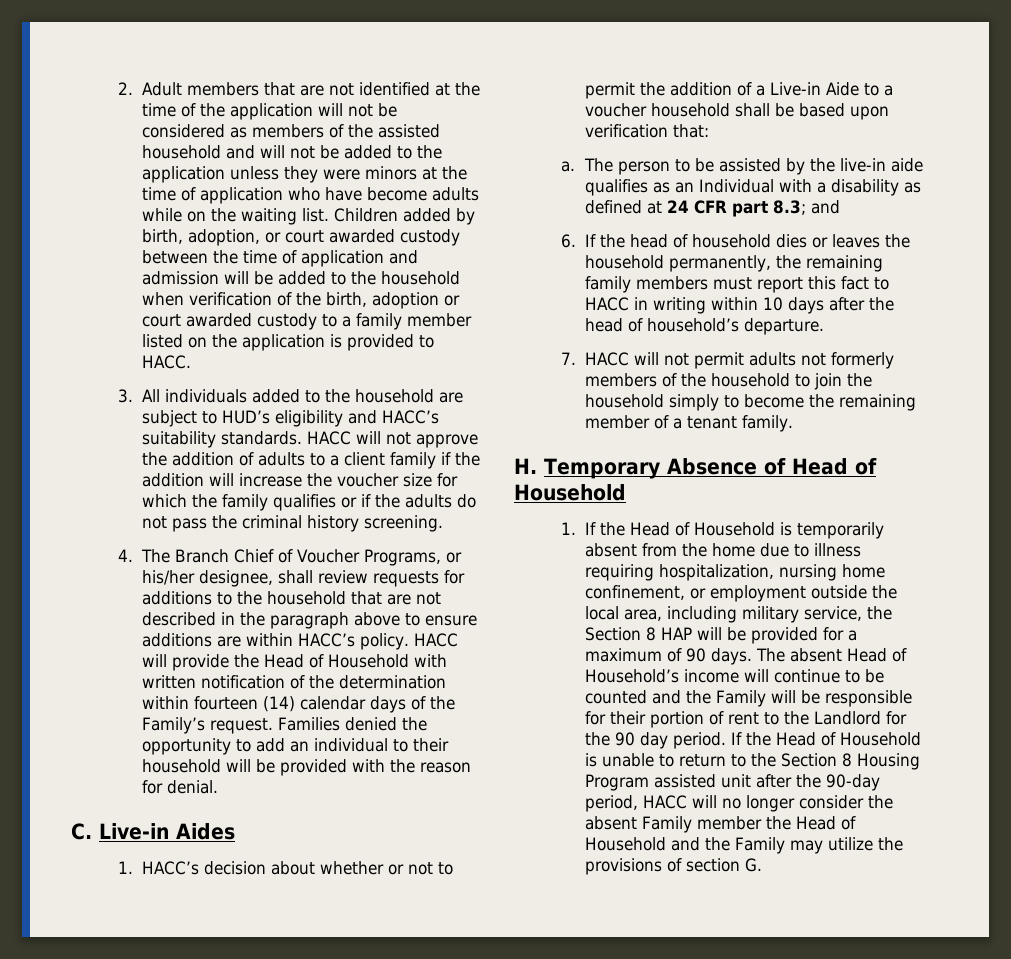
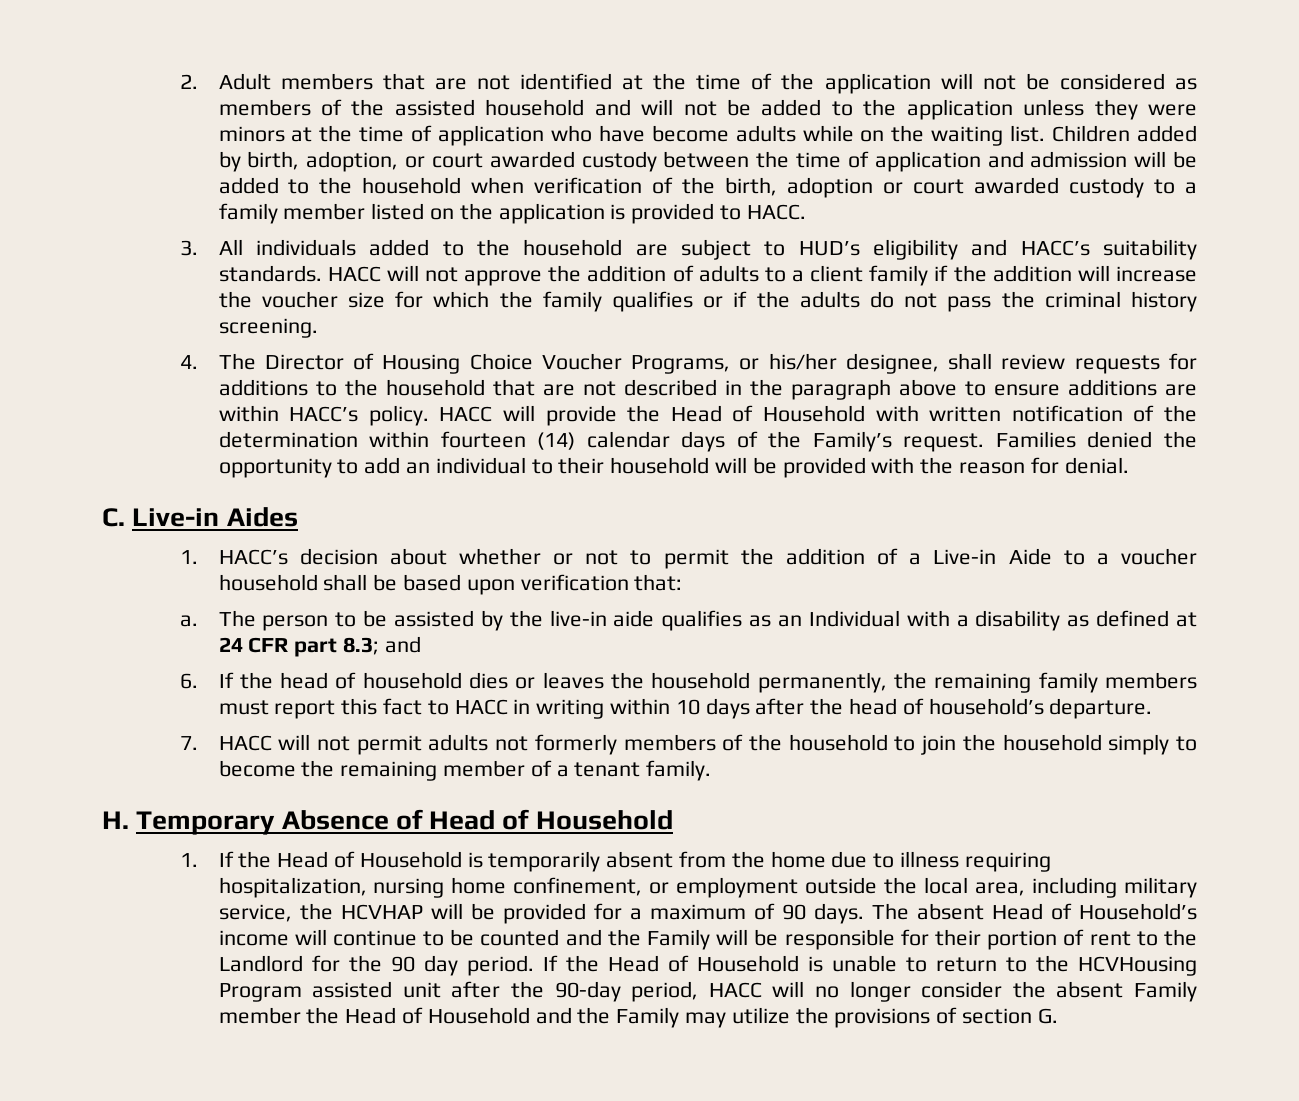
- 4. The Branch Chief of Voucher Programs, or his/her designee, shall review requests for additions to the household that are not described in the paragraph above to ensure additions are within HACC’s policy.
+ 4. The Director of Housing Choice Voucher Programs, or his/her designee, shall review requests for additions to the household that are not described in the paragraph above to ensure additions are within HACC’s policy.
- 1. If the Head of Household is temporarily absent from the home due to illness requiring hospitalization, nursing home confinement, or employment outside the local area, including military service, the Section 8 HAP will be provided for a maximum of 90 days.
+ 1. If the Head of Household is temporarily absent from the home due to illness requiring hospitalization, nursing home confinement, or employment outside the local area, including military service, the HCVHAP will be provided for a maximum of 90 days.
- If the Head of Household is unable to return to the Section 8 Housing Program assisted unit after the 90-day period, HACC will no longer consider the absent Family member the Head of Household and the Family may utilize the provisions of section G.
+ If the Head of Household is unable to return to the HCVHousing Program assisted unit after the 90-day period, HACC will no longer consider the absent Family member the Head of Household and the Family may utilize the provisions of section G.

